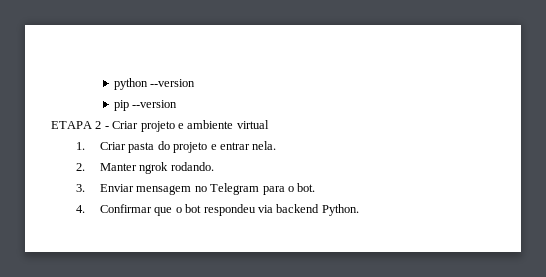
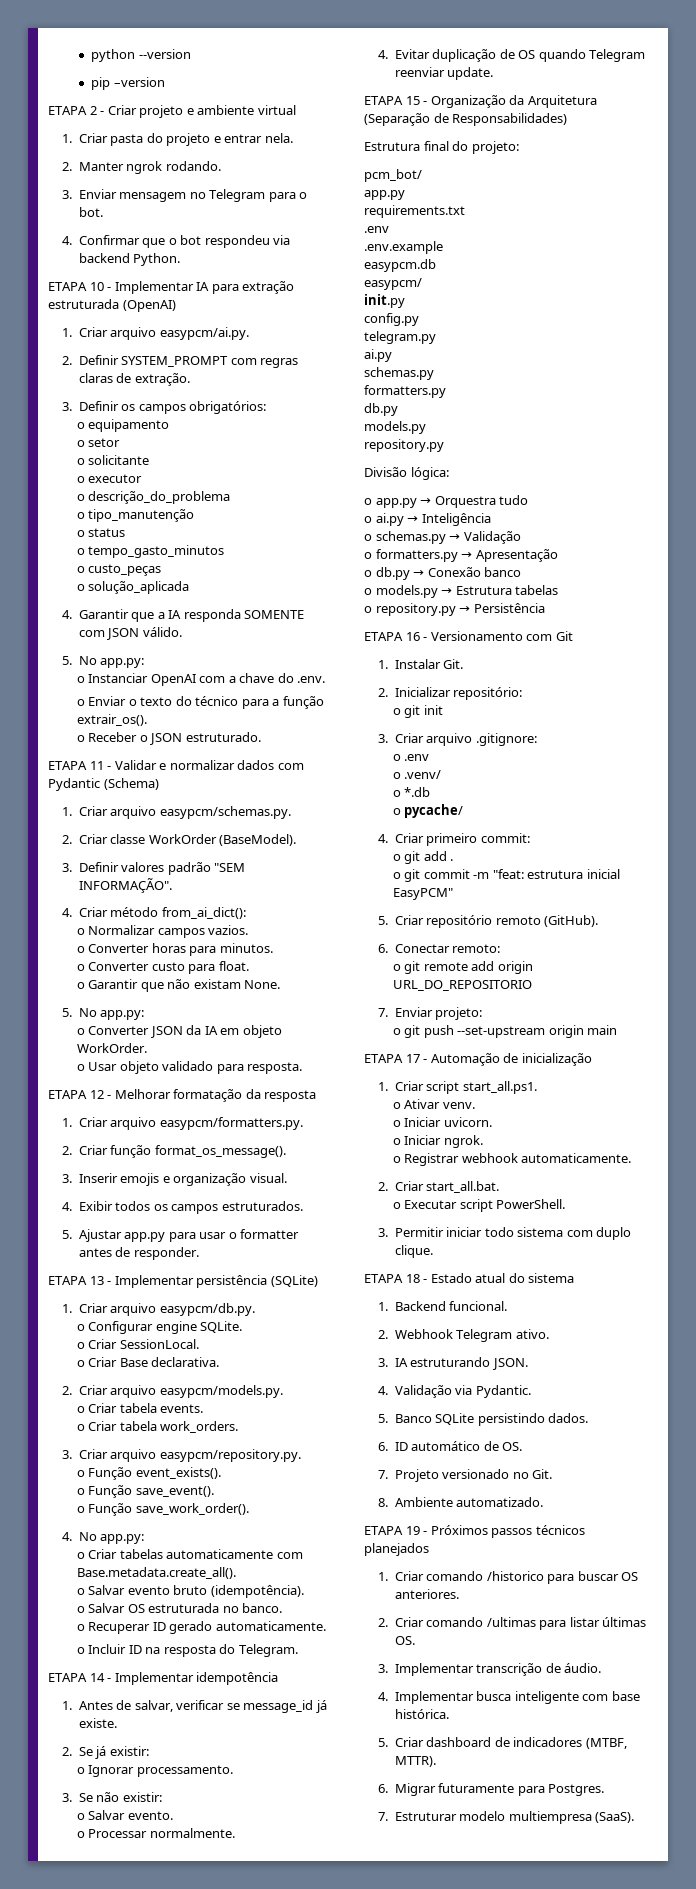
- pip --version
+ pip –version
+ ETAPA 10 - Implementar IA para extração estruturada (OpenAI)
+ 1. Criar arquivo easypcm/ai.py.
+ 2. Definir SYSTEM_PROMPT com regras claras de extração.
+ 3. Definir os campos obrigatórios:
+ o equipamento
+ o setor
+ o solicitante
+ o executor
+ o descrição_do_problema
+ o tipo_manutenção
+ o status
+ o tempo_gasto_minutos
+ o custo_peças
+ o solução_aplicada
+ 4. Garantir que a IA responda SOMENTE com JSON válido.
+ 5. No app.py:
+ o Instanciar OpenAI com a chave do .env.
+ o Enviar o texto do técnico para a função extrair_os().
+ o Receber o JSON estruturado.
+ ETAPA 11 - Validar e normalizar dados com Pydantic (Schema)
+ 1. Criar arquivo easypcm/schemas.py.
+ 2. Criar classe WorkOrder (BaseModel).
+ 3. Definir valores padrão "SEM INFORMAÇÃO".
+ 4. Criar método from_ai_dict():
+ o Normalizar campos vazios.
+ o Converter horas para minutos.
+ o Converter custo para float.
+ o Garantir que não existam None.
+ 5. No app.py:
+ o Converter JSON da IA em objeto WorkOrder.
+ o Usar objeto validado para resposta.
+ ETAPA 12 - Melhorar formatação da resposta
+ 1. Criar arquivo easypcm/formatters.py.
+ 2. Criar função format_os_message().
+ 3. Inserir emojis e organização visual.
+ 4. Exibir todos os campos estruturados.
+ 5. Ajustar app.py para usar o formatter antes de responder.
+ ETAPA 13 - Implementar persistência (SQLite)
+ 1. Criar arquivo easypcm/db.py.
+ o Configurar engine SQLite.
+ o Criar SessionLocal.
+ o Criar Base declarativa.
+ 2. Criar arquivo easypcm/models.py.
+ o Criar tabela events.
+ o Criar tabela work_orders.
+ 3. Criar arquivo easypcm/repository.py.
+ o Função event_exists().
+ o Função save_event().
+ o Função save_work_order().
+ 4. No app.py:
+ o Criar tabelas automaticamente com Base.metadata.create_all().
+ o Salvar evento bruto (idempotência).
+ o Salvar OS estruturada no banco.
+ o Recuperar ID gerado automaticamente.
+ o Incluir ID na resposta do Telegram.
+ ETAPA 14 - Implementar idempotência
+ 1. Antes de salvar, verificar se message_id já existe.
+ 2. Se já existir:
+ o Ignorar processamento.
+ 3. Se não existir:
+ o Salvar evento.
+ o Processar normalmente.
+ 4. Evitar duplicação de OS quando Telegram reenviar update.
+ ETAPA 15 - Organização da Arquitetura (Separação de Responsabilidades)
+ Estrutura final do projeto:
+ pcm_bot/
+ app.py
+ requirements.txt
+ .env
+ .env.example
+ easypcm.db
+ easypcm/
+ init.py
+ config.py
+ telegram.py
+ ai.py
+ schemas.py
+ formatters.py
+ db.py
+ models.py
+ repository.py
+ Divisão lógica:
+ o app.py → Orquestra tudo
+ o ai.py → Inteligência
+ o schemas.py → Validação
+ o formatters.py → Apresentação
+ o db.py → Conexão banco
+ o models.py → Estrutura tabelas
+ o repository.py → Persistência
+ ETAPA 16 - Versionamento com Git
+ 1. Instalar Git.
+ 2. Inicializar repositório:
+ o git init
+ 3. Criar arquivo .gitignore:
+ o .env
+ o .venv/
+ o *.db
+ o pycache/
+ 4. Criar primeiro commit:
+ o git add .
+ o git commit -m "feat: estrutura inicial EasyPCM"
+ 5. Criar repositório remoto (GitHub).
+ 6. Conectar remoto:
+ o git remote add origin URL_DO_REPOSITORIO
+ 7. Enviar projeto:
+ o git push --set-upstream origin main
+ ETAPA 17 - Automação de inicialização
+ 1. Criar script start_all.ps1.
+ o Ativar venv.
+ o Iniciar uvicorn.
+ o Iniciar ngrok.
+ o Registrar webhook automaticamente.
+ 2. Criar start_all.bat.
+ o Executar script PowerShell.
+ 3. Permitir iniciar todo sistema com duplo clique.
+ ETAPA 18 - Estado atual do sistema
+ 1. Backend funcional.
+ 2. Webhook Telegram ativo.
+ 3. IA estruturando JSON.
+ 4. Validação via Pydantic.
+ 5. Banco SQLite persistindo dados.
+ 6. ID automático de OS.
+ 7. Projeto versionado no Git.
+ 8. Ambiente automatizado.
+ ETAPA 19 - Próximos passos técnicos planejados
+ 1. Criar comando /historico para buscar OS anteriores.
+ 2. Criar comando /ultimas para listar últimas OS.
+ 3. Implementar transcrição de áudio.
+ 4. Implementar busca inteligente com base histórica.
+ 5. Criar dashboard de indicadores (MTBF, MTTR).
+ 6. Migrar futuramente para Postgres.
+ 7. Estruturar modelo multiempresa (SaaS).

